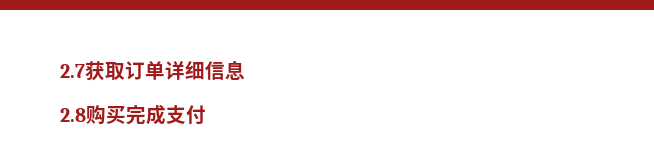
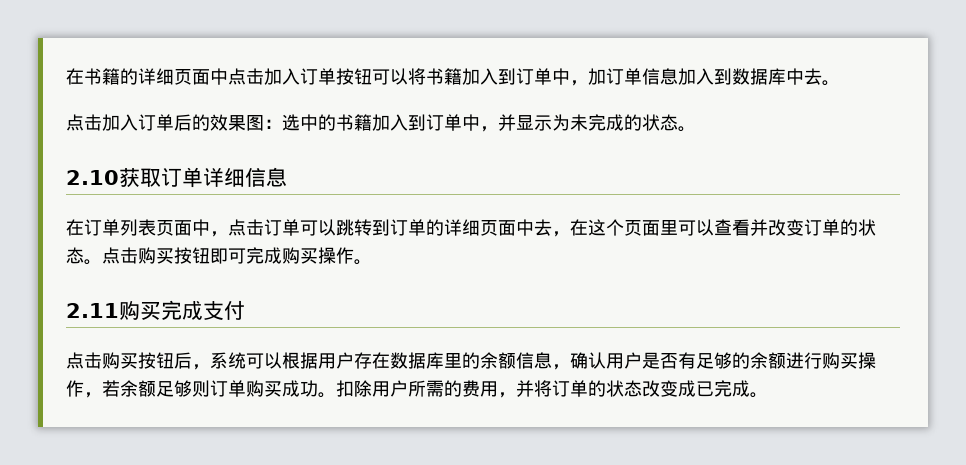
- 2.7获取订单详细信息
- 2.8购买完成支付
+ 在书籍的详细页面中点击加入订单按钮可以将书籍加入到订单中，加订单信息加入到数据库中去。
+ 点击加入订单后的效果图：选中的书籍加入到订单中，并显示为未完成的状态。
+ 2.10获取订单详细信息
+ 在订单列表页面中，点击订单可以跳转到订单的详细页面中去，在这个页面里可以查看并改变订单的状态。点击购买按钮即可完成购买操作。
+ 2.11购买完成支付
+ 点击购买按钮后，系统可以根据用户存在数据库里的余额信息，确认用户是否有足够的余额进行购买操作，若余额足够则订单购买成功。扣除用户所需的费用，并将订单的状态改变成已完成。

